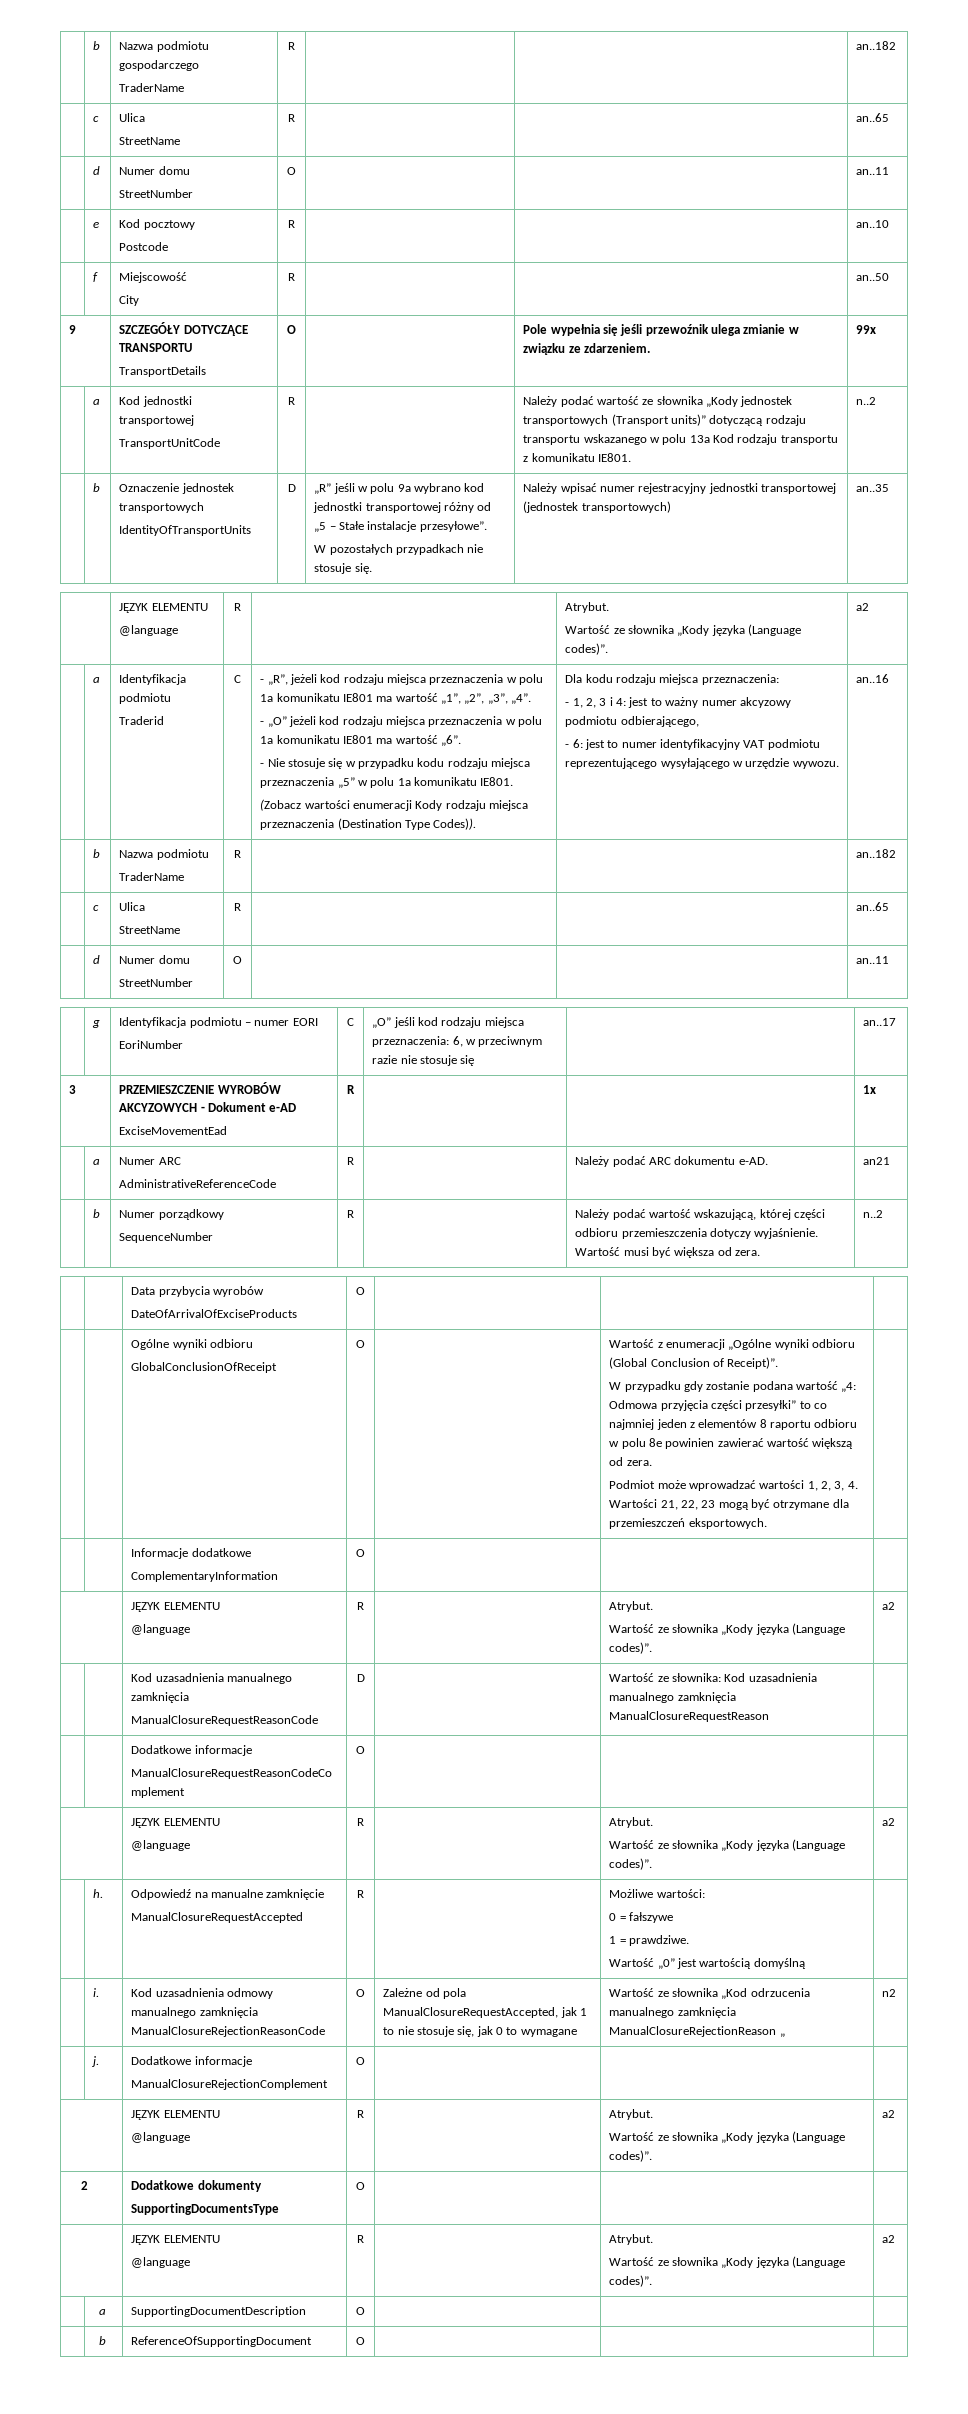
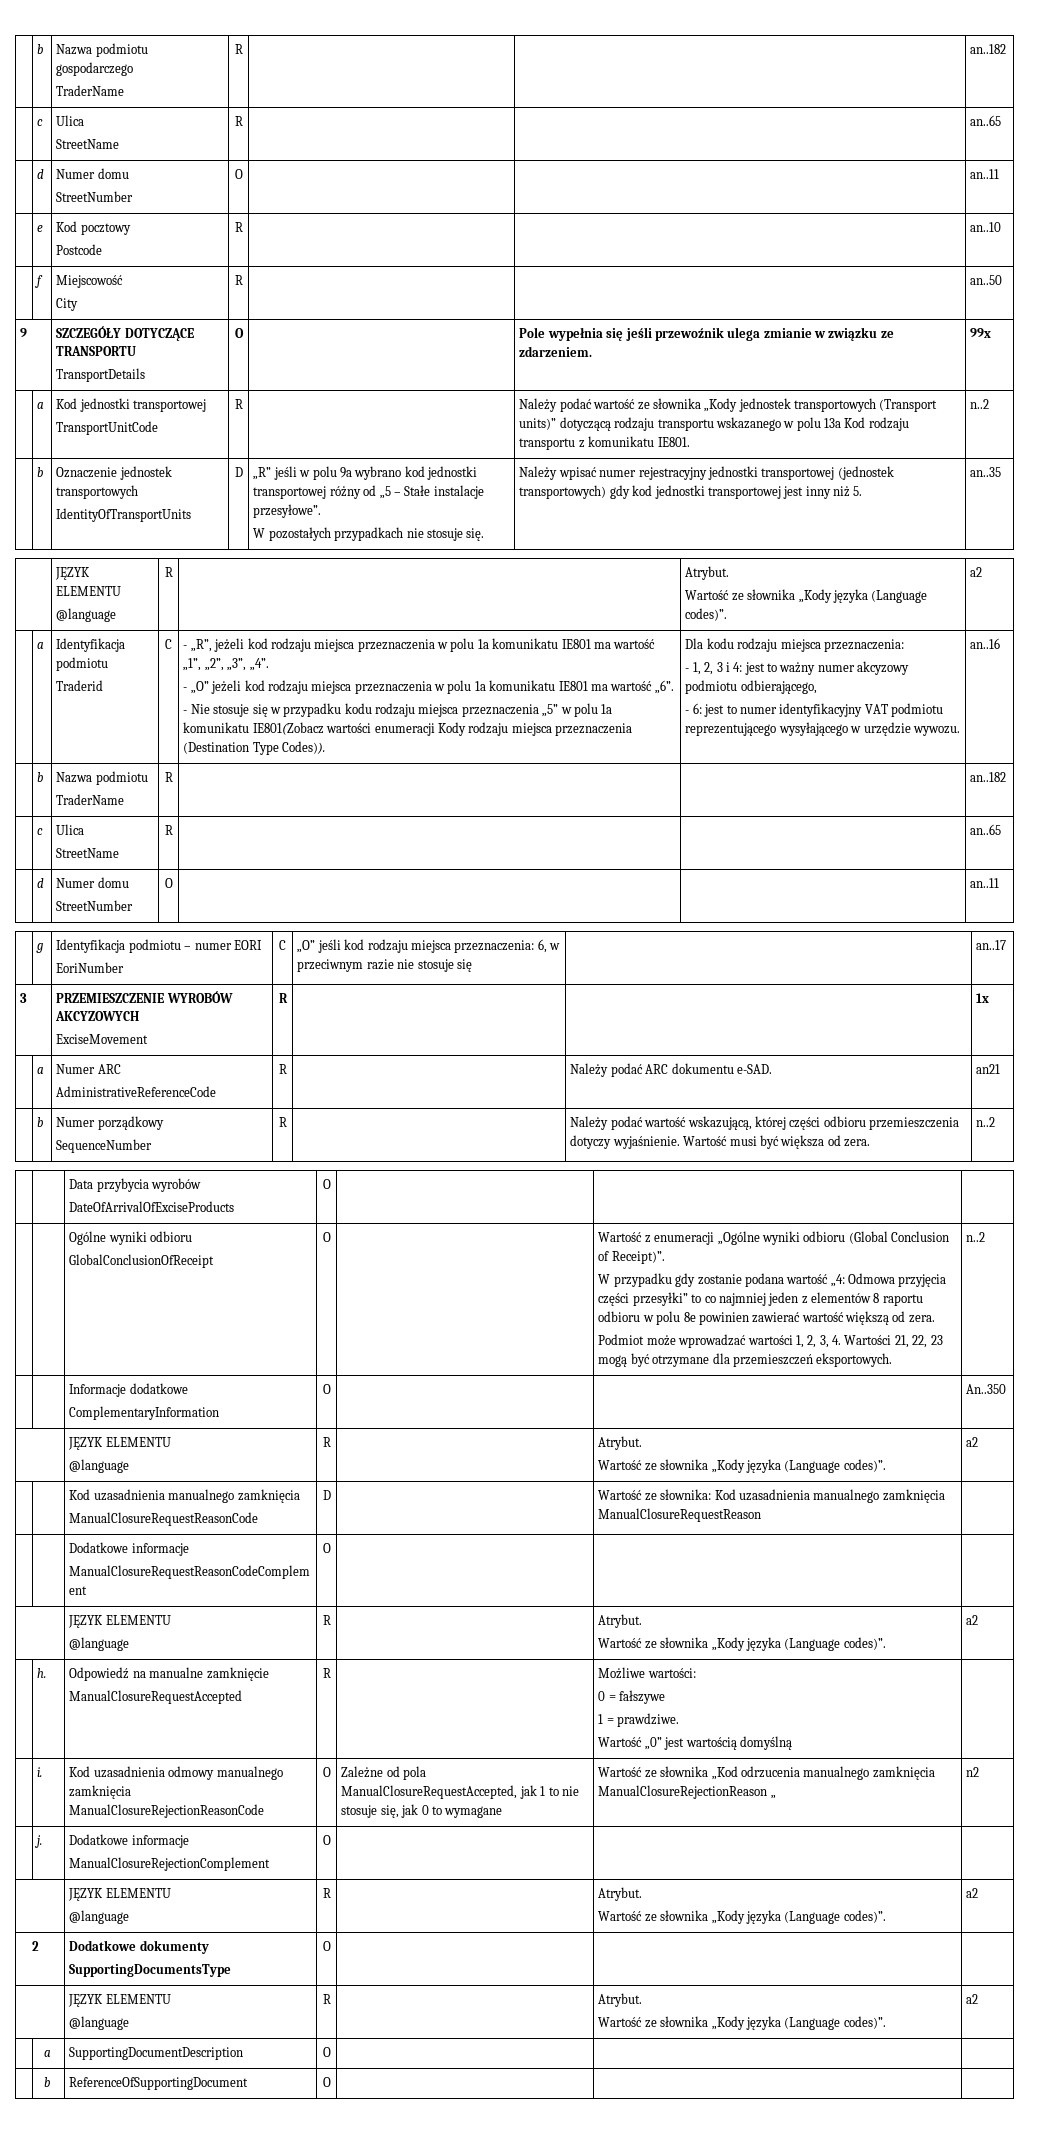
- Należy wpisać numer rejestracyjny jednostki transportowej (jednostek transportowych)
+ Należy wpisać numer rejestracyjny jednostki transportowej (jednostek transportowych) gdy kod jednostki transportowej jest inny niż 5.
- - Nie stosuje się w przypadku kodu rodzaju miejsca przeznaczenia „5” w polu 1a komunikatu IE801.
- (Zobacz wartości enumeracji Kody rodzaju miejsca przeznaczenia (Destination Type Codes)).
+ - Nie stosuje się w przypadku kodu rodzaju miejsca przeznaczenia „5” w polu 1a komunikatu IE801(Zobacz wartości enumeracji Kody rodzaju miejsca przeznaczenia (Destination Type Codes)).
- 3 | PRZEMIESZCZENIE WYROBÓW AKCYZOWYCH - Dokument e-AD
- ExciseMovementEad | R | | | 1x
+ 3 | PRZEMIESZCZENIE WYROBÓW AKCYZOWYCH
+ ExciseMovement | R | | | 1x
  | a | Numer ARC
- AdministrativeReferenceCode | R | | Należy podać ARC dokumentu e-AD. | an21
+ AdministrativeReferenceCode | R | | Należy podać ARC dokumentu e-SAD. | an21
- Podmiot może wprowadzać wartości 1, 2, 3, 4. Wartości 21, 22, 23 mogą być otrzymane dla przemieszczeń eksportowych.
+ Podmiot może wprowadzać wartości 1, 2, 3, 4. Wartości 21, 22, 23 mogą być otrzymane dla przemieszczeń eksportowych. | n..2
  | | Informacje dodatkowe
- ComplementaryInformation | O | | |
+ ComplementaryInformation | O | | | An..350

